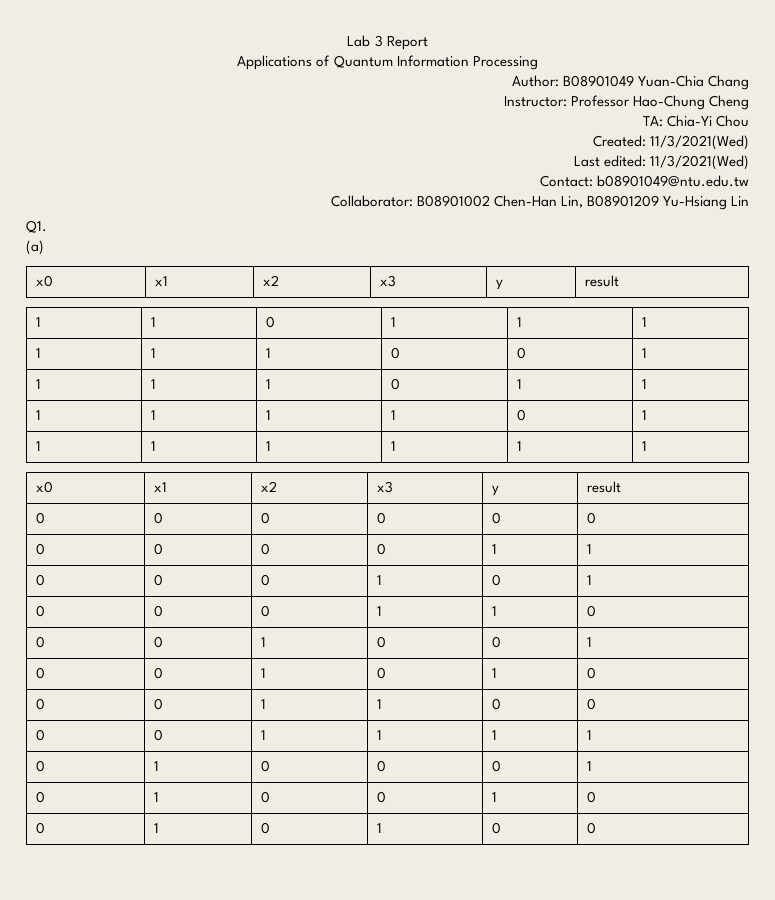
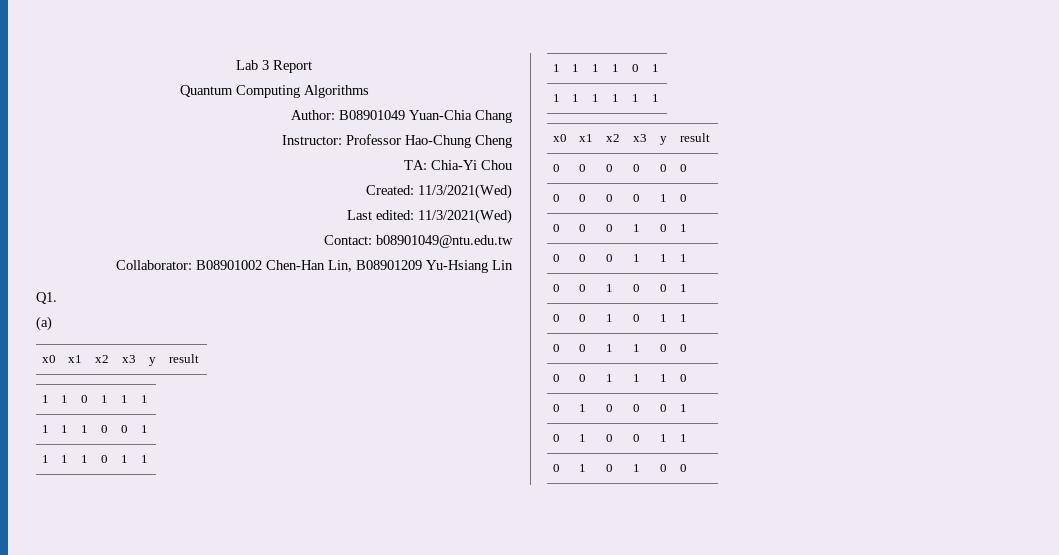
- Applications of Quantum Information Processing
+ Quantum Computing Algorithms
- 0 | 0 | 0 | 0 | 1 | 1
+ 0 | 0 | 0 | 0 | 1 | 0
- 0 | 0 | 0 | 1 | 1 | 0
+ 0 | 0 | 0 | 1 | 1 | 1
- 0 | 0 | 1 | 0 | 1 | 0
+ 0 | 0 | 1 | 0 | 1 | 1
- 0 | 0 | 1 | 1 | 1 | 1
+ 0 | 0 | 1 | 1 | 1 | 0
- 0 | 1 | 0 | 0 | 1 | 0
+ 0 | 1 | 0 | 0 | 1 | 1

